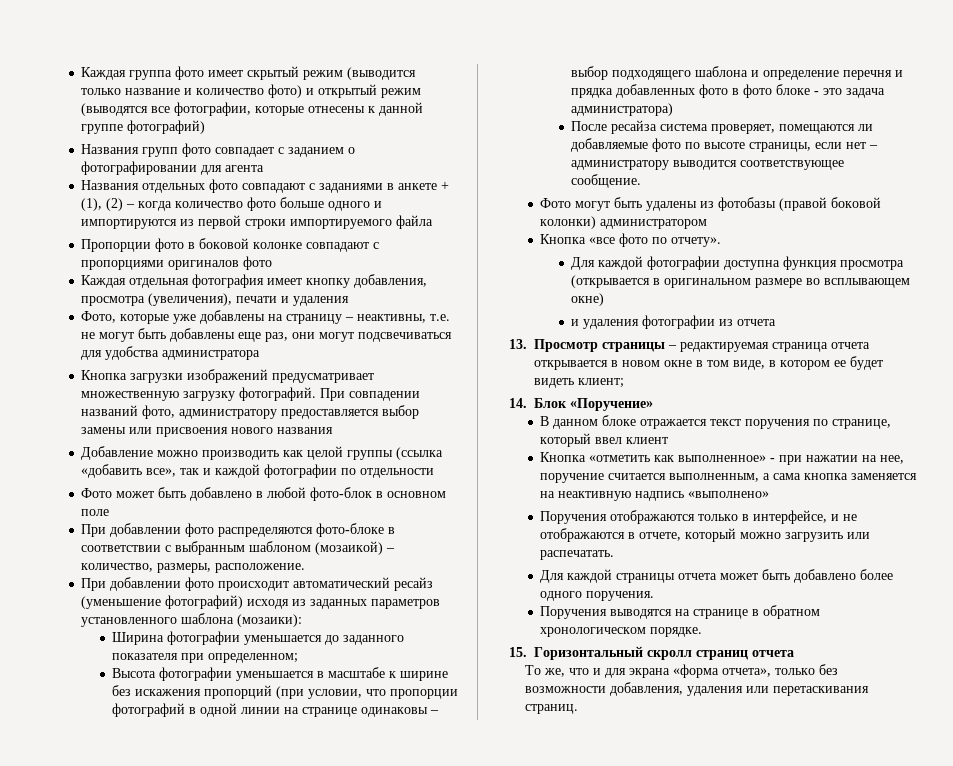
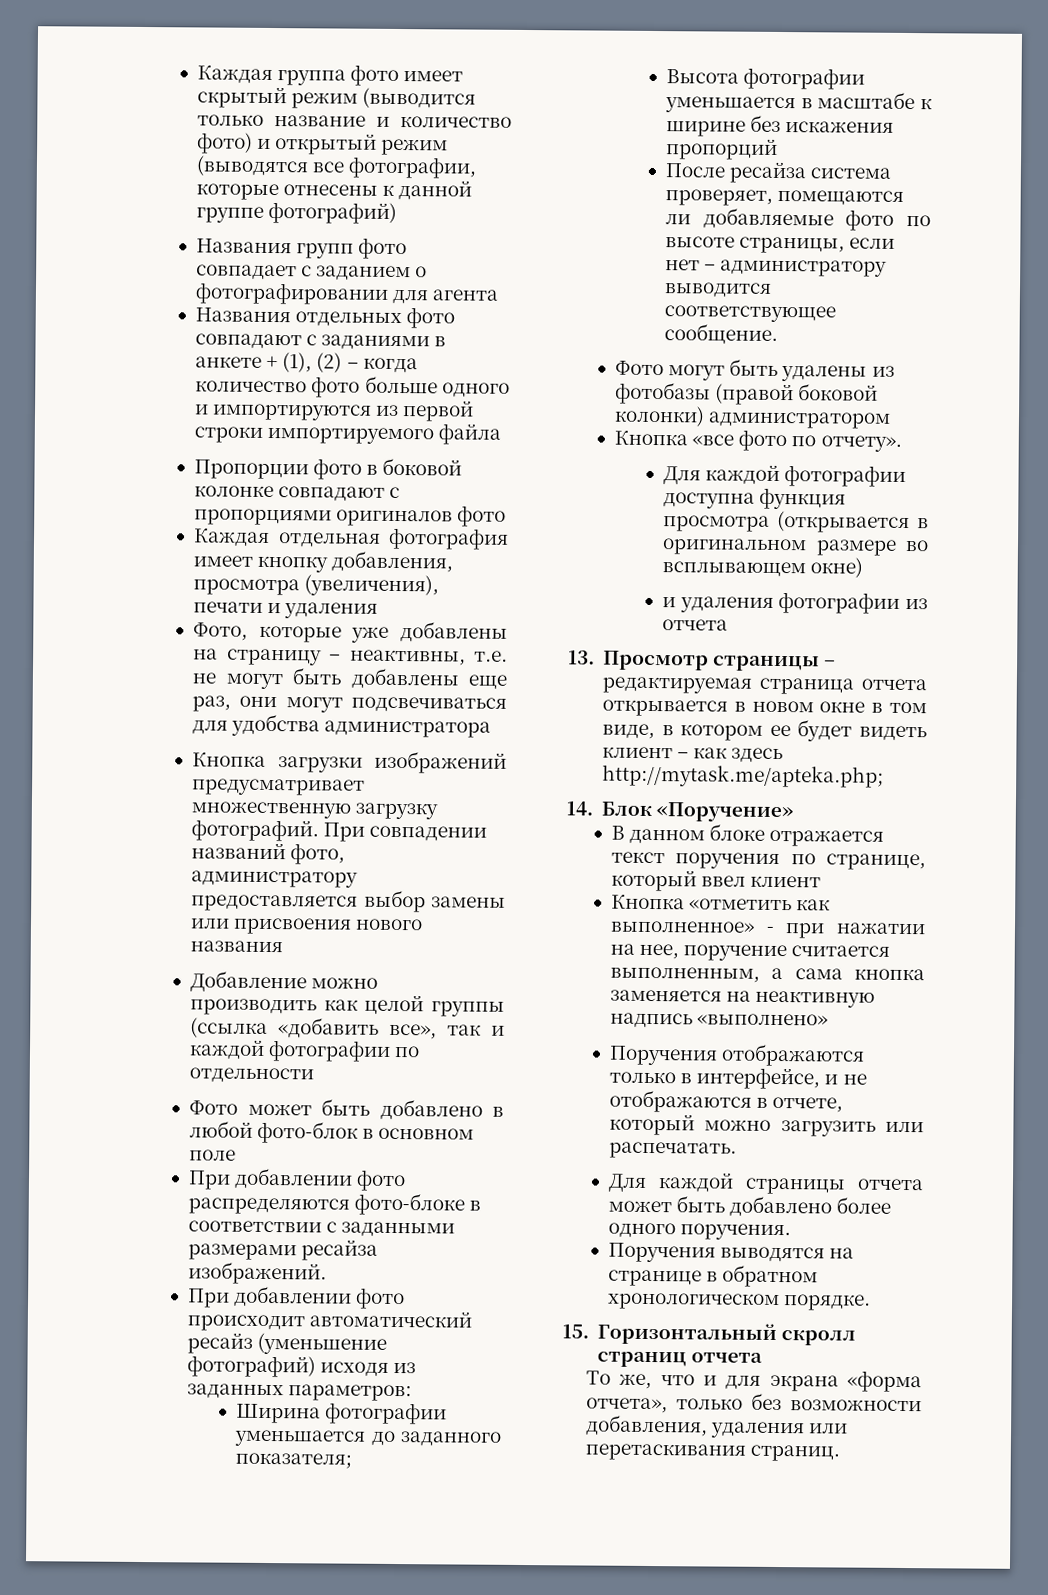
- При добавлении фото распределяются фото-блоке в соответствии с выбранным шаблоном (мозаикой) – количество, размеры, расположение.
+ При добавлении фото распределяются фото-блоке в соответствии с заданными размерами ресайза изображений.
- При добавлении фото происходит автоматический ресайз (уменьшение фотографий) исходя из заданных параметров установленного шаблона (мозаики):
+ При добавлении фото происходит автоматический ресайз (уменьшение фотографий) исходя из заданных параметров:
- Ширина фотографии уменьшается до заданного показателя при определенном;
+ Ширина фотографии уменьшается до заданного показателя;
- Высота фотографии уменьшается в масштабе к ширине без искажения пропорций (при условии, что пропорции фотографий в одной линии на странице одинаковы – выбор подходящего шаблона и определение перечня и прядка добавленных фото в фото блоке - это задача администратора)
+ Высота фотографии уменьшается в масштабе к ширине без искажения пропорций
- 13. Просмотр страницы – редактируемая страница отчета открывается в новом окне в том виде, в котором ее будет видеть клиент;
+ 13. Просмотр страницы – редактируемая страница отчета открывается в новом окне в том виде, в котором ее будет видеть клиент – как здесь http://mytask.me/apteka.php;

